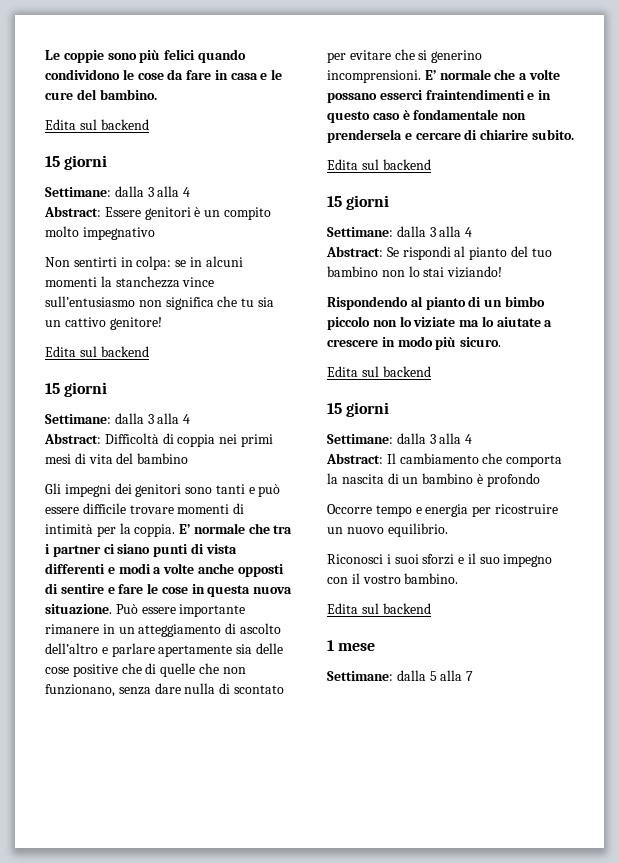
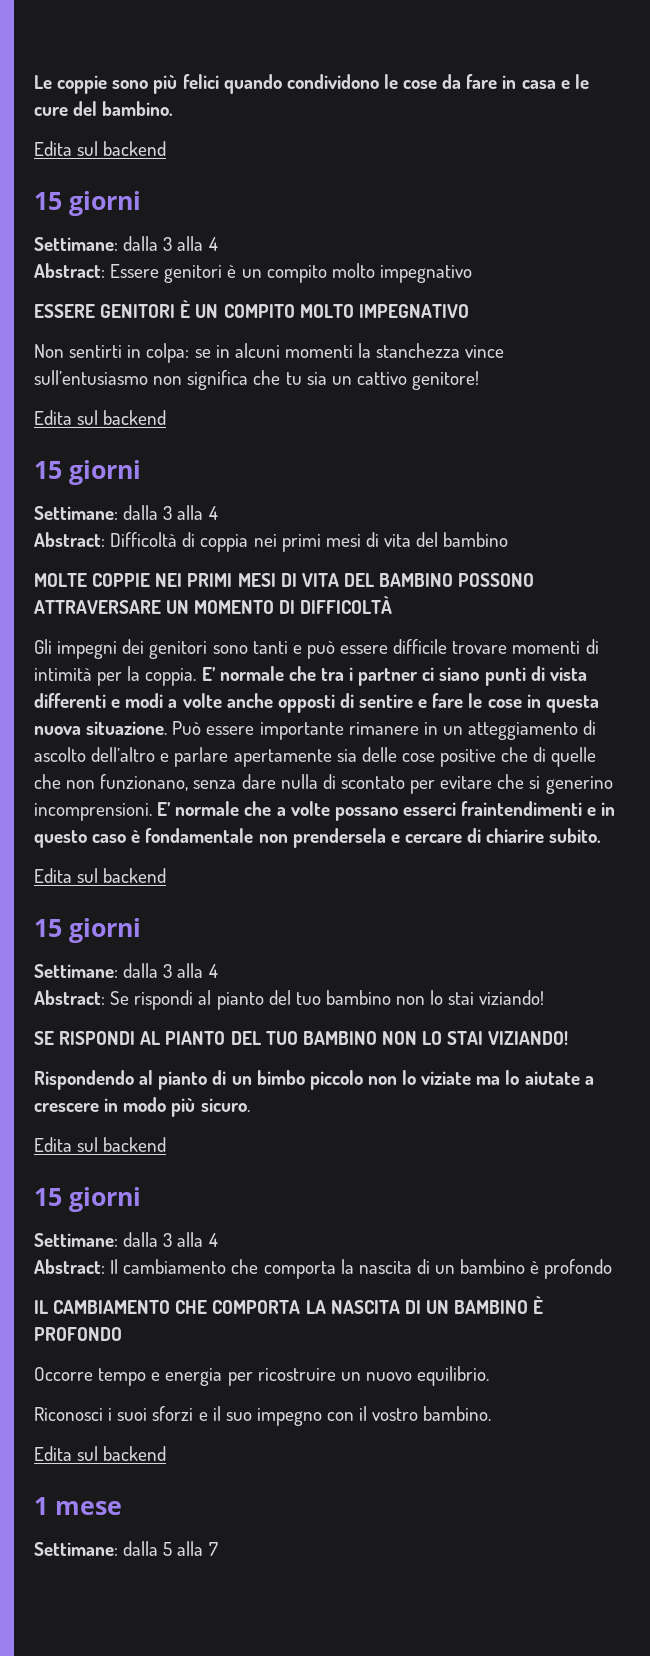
+ ESSERE GENITORI È UN COMPITO MOLTO IMPEGNATIVO
+ MOLTE COPPIE NEI PRIMI MESI DI VITA DEL BAMBINO POSSONO ATTRAVERSARE UN MOMENTO DI DIFFICOLTÀ
+ SE RISPONDI AL PIANTO DEL TUO BAMBINO NON LO STAI VIZIANDO!
+ IL CAMBIAMENTO CHE COMPORTA LA NASCITA DI UN BAMBINO È PROFONDO

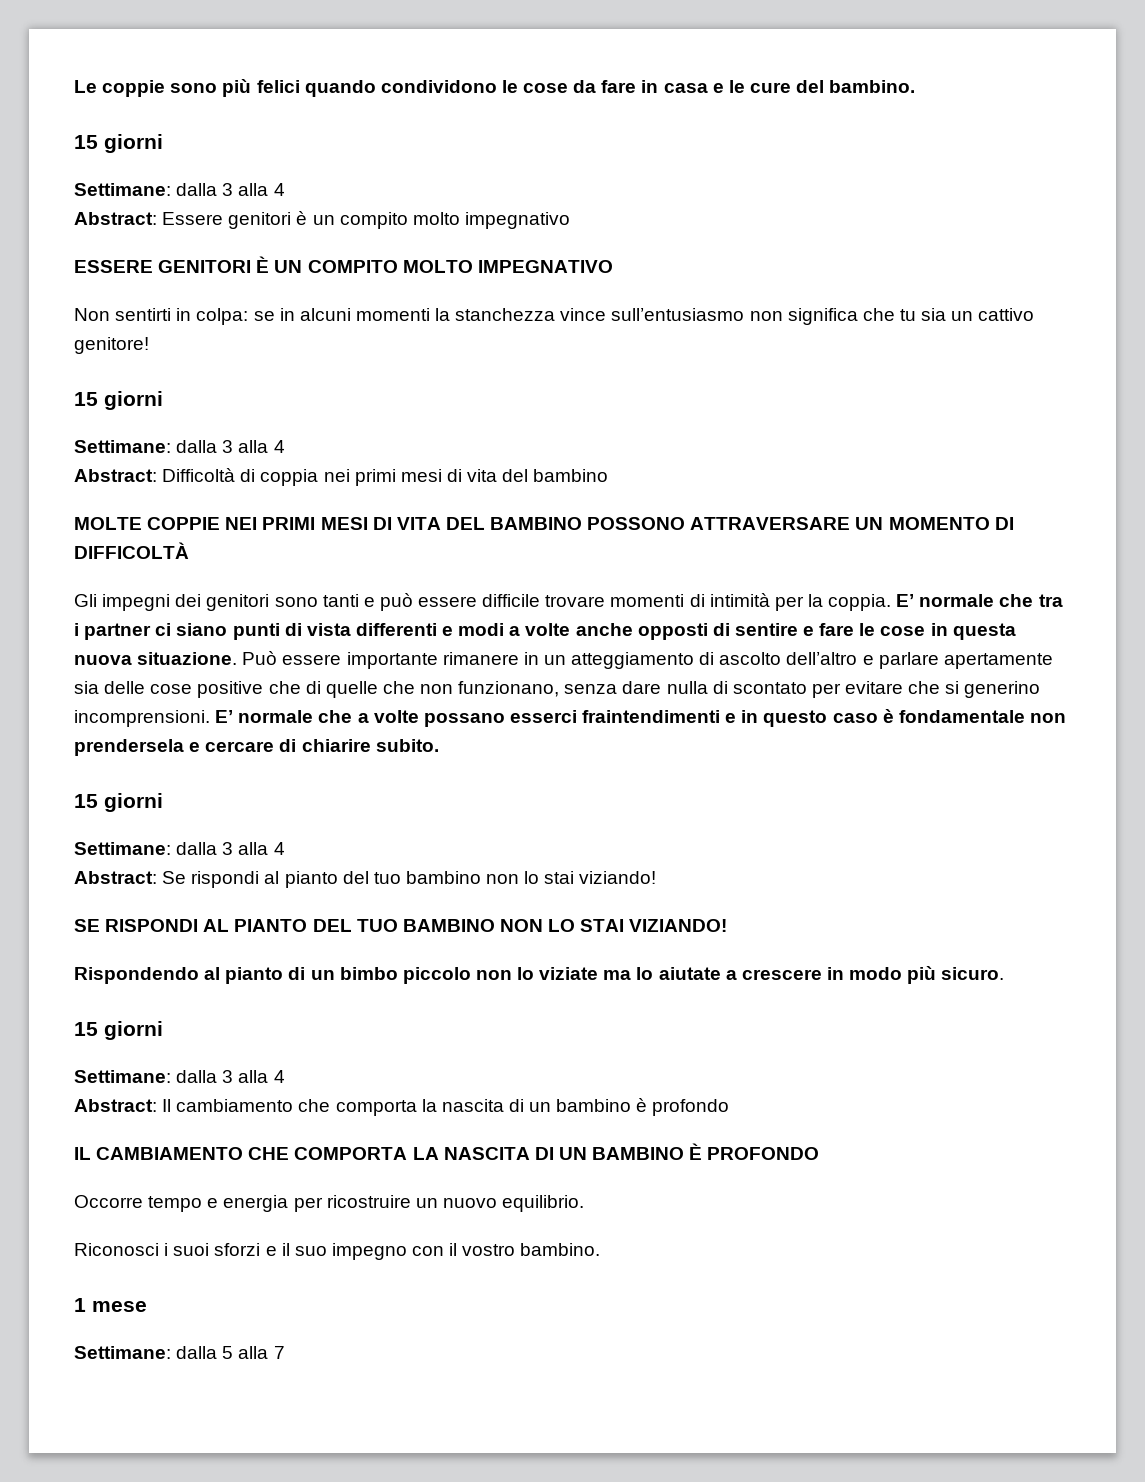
  Le coppie sono più felici quando condividono le cose da fare in casa e le cure del bambino.
- Edita sul backend
  Non sentirti in colpa: se in alcuni momenti la stanchezza vince sull’entusiasmo non significa che tu sia un cattivo genitore!
- Edita sul backend
  E’ normale che a volte possano esserci fraintendimenti e in questo caso è fondamentale non prendersela e cercare di chiarire subito.
- Edita sul backend
  Rispondendo al pianto di un bimbo piccolo non lo viziate ma lo aiutate a crescere in modo più sicuro.
- Edita sul backend
  Riconosci i suoi sforzi e il suo impegno con il vostro bambino.
- Edita sul backend

